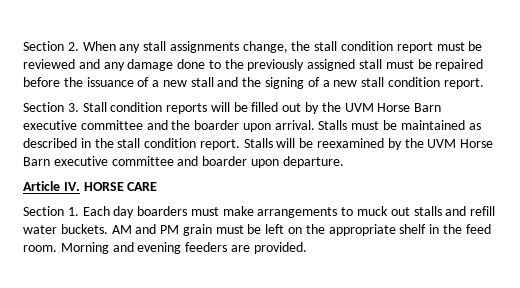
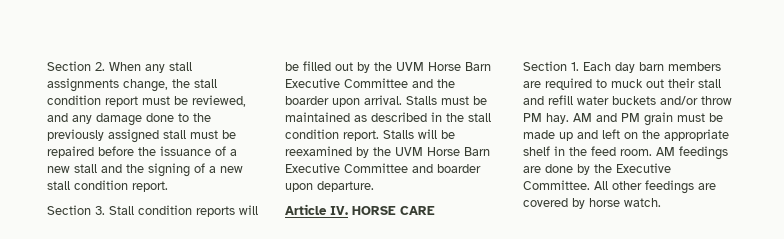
- Section 2. When any stall assignments change, the stall condition report must be reviewed and any damage done to the previously assigned stall must be repaired before the issuance of a new stall and the signing of a new stall condition report.
+ Section 2. When any stall assignments change, the stall condition report must be reviewed, and any damage done to the previously assigned stall must be repaired before the issuance of a new stall and the signing of a new stall condition report.
- Section 3. Stall condition reports will be filled out by the UVM Horse Barn executive committee and the boarder upon arrival.
+ Section 3. Stall condition reports will be filled out by the UVM Horse Barn Executive Committee and the boarder upon arrival.
- Stalls will be reexamined by the UVM Horse Barn executive committee and boarder upon departure.
+ Stalls will be reexamined by the UVM Horse Barn Executive Committee and boarder upon departure.
- Section 1. Each day boarders must make arrangements to muck out stalls and refill water buckets.
+ Section 1. Each day barn members are required to muck out their stall and refill water buckets and/or throw PM hay.
- AM and PM grain must be left on the appropriate shelf in the feed room.
+ AM and PM grain must be made up and left on the appropriate shelf in the feed room.
- Morning and evening feeders are provided.
+ AM feedings are done by the Executive Committee. All other feedings are covered by horse watch.

